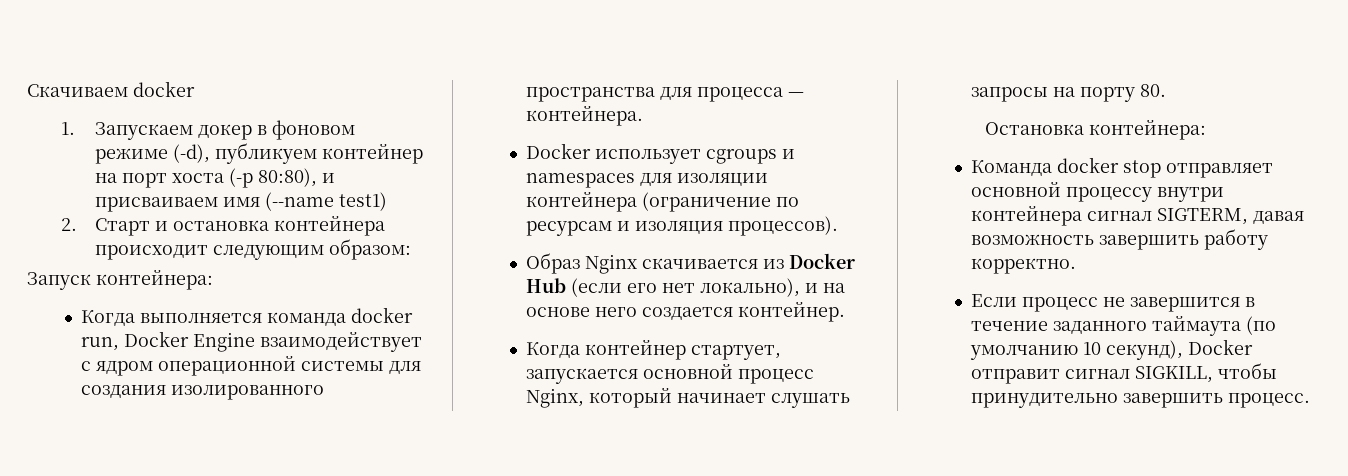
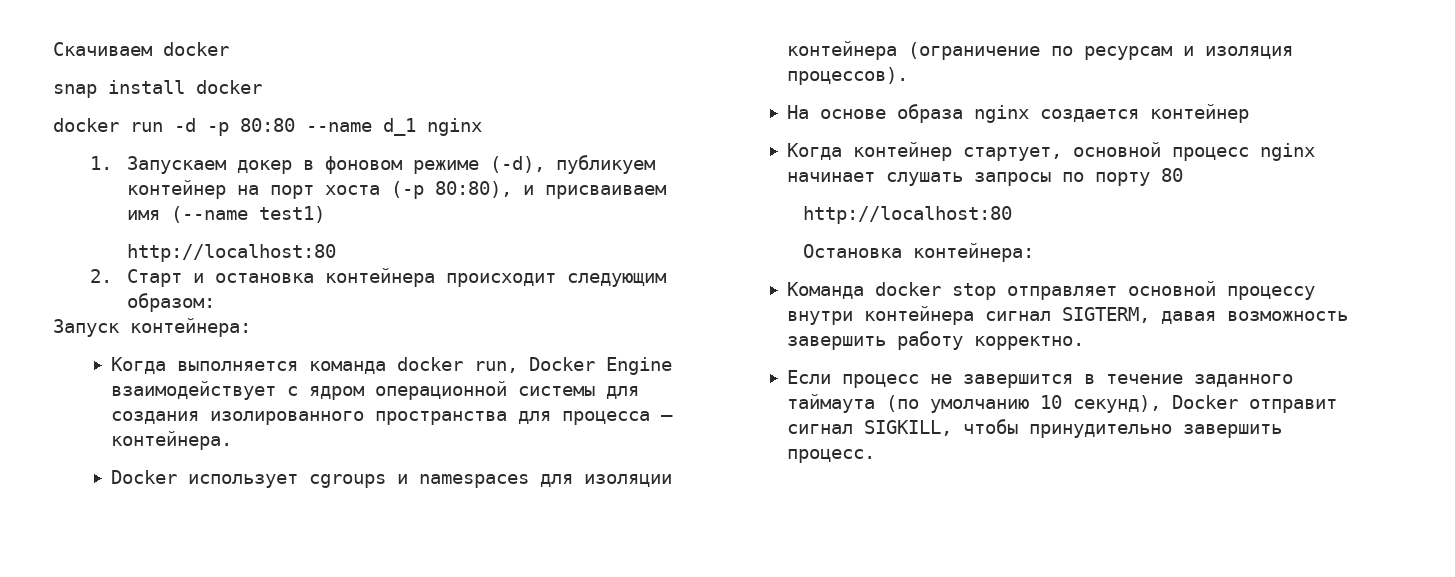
+ snap install docker
+ docker run -d -p 80:80 --name d_1 nginx
  1. Запускаем докер в фоновом режиме (-d), публикуем контейнер на порт хоста (-p 80:80), и присваиваем имя (--name test1)
+ http://localhost:80
- Образ Nginx скачивается из Docker Hub (если его нет локально), и на основе него создается контейнер.
+ На основе образа nginx создается контейнер
- Когда контейнер стартует, запускается основной процесс Nginx, который начинает слушать запросы на порту 80.
+ Когда контейнер стартует, основной процесс nginx начинает слушать запросы по порту 80
+ http://localhost:80

